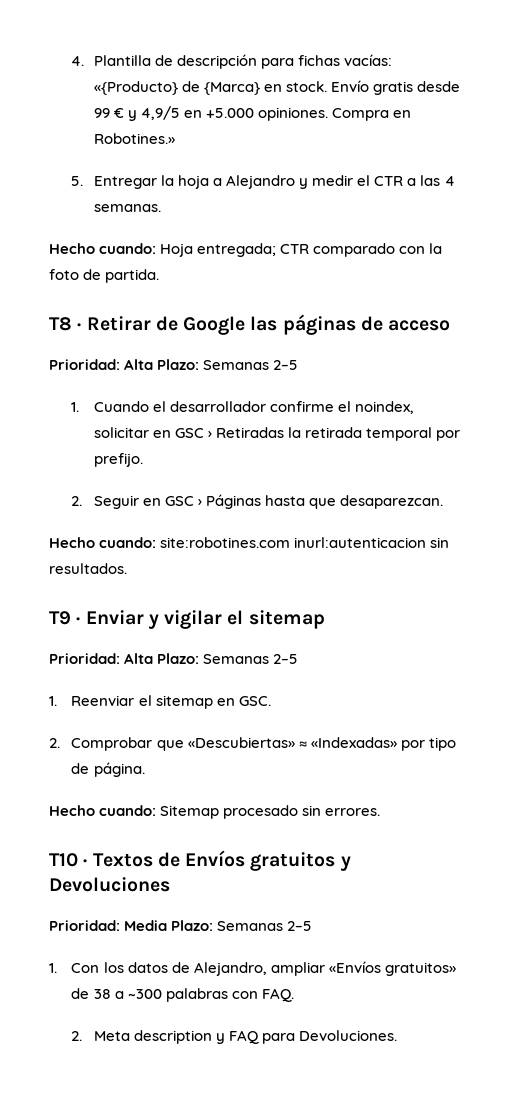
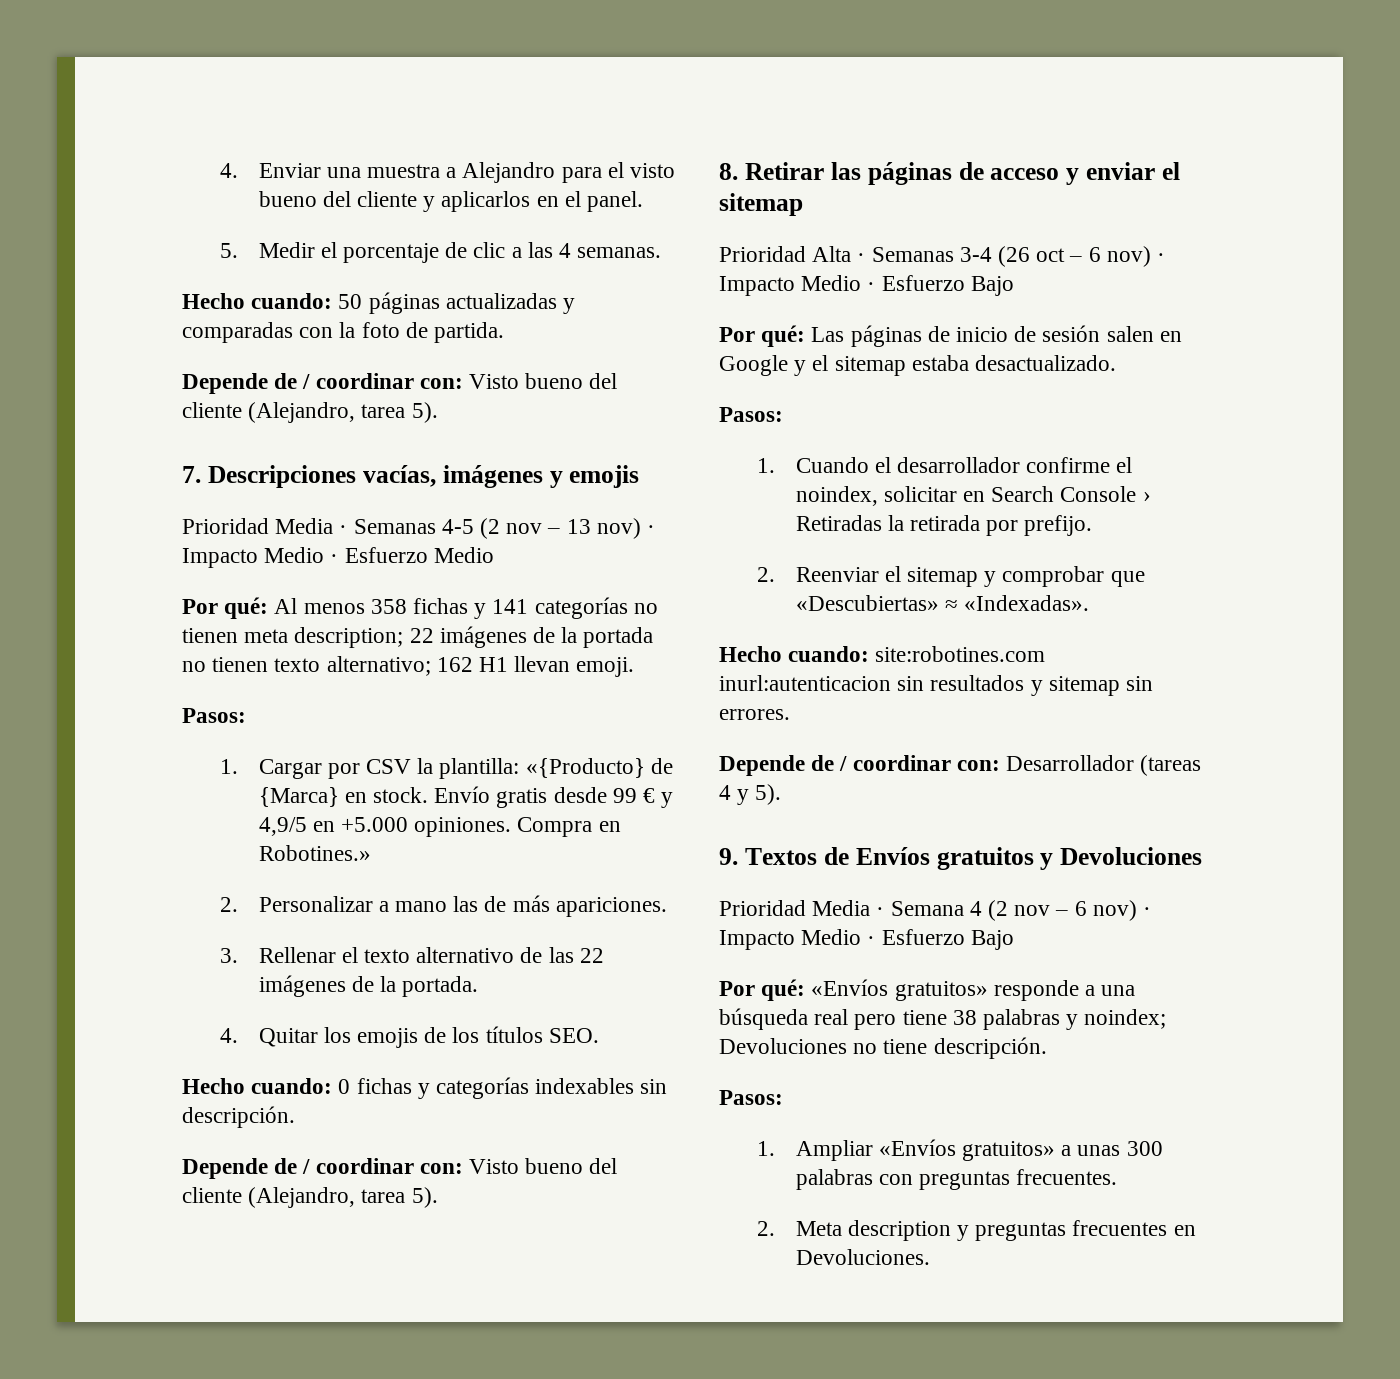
- 4. Plantilla de descripción para fichas vacías: «{Producto} de {Marca} en stock.
+ 4. Enviar una muestra a Alejandro para el visto bueno del cliente y aplicarlos en el panel.
+ 5. Medir el porcentaje de clic a las 4 semanas.
+ Hecho cuando: 50 páginas actualizadas y comparadas con la foto de partida.
+ Depende de / coordinar con: Visto bueno del cliente (Alejandro, tarea 5).
+ 7. Descripciones vacías, imágenes y emojis
+ Prioridad Media · Semanas 4-5 (2 nov – 13 nov) · Impacto Medio · Esfuerzo Medio
+ Por qué: Al menos 358 fichas y 141 categorías no tienen meta description; 22 imágenes de la portada no tienen texto alternativo; 162 H1 llevan emoji.
+ Pasos:
+ 1. Cargar por CSV la plantilla: «{Producto} de {Marca} en stock.
- 5. Entregar la hoja a Alejandro y medir el CTR a las 4 semanas.
- Hecho cuando: Hoja entregada; CTR comparado con la foto de partida.
- T8 · Retirar de Google las páginas de acceso
- Prioridad: Alta Plazo: Semanas 2–5
+ 2. Personalizar a mano las de más apariciones.
+ 3. Rellenar el texto alternativo de las 22 imágenes de la portada.
+ 4. Quitar los emojis de los títulos SEO.
+ Hecho cuando: 0 fichas y categorías indexables sin descripción.
+ Depende de / coordinar con: Visto bueno del cliente (Alejandro, tarea 5).
+ 8. Retirar las páginas de acceso y enviar el sitemap
+ Prioridad Alta · Semanas 3-4 (26 oct – 6 nov) · Impacto Medio · Esfuerzo Bajo
+ Por qué: Las páginas de inicio de sesión salen en Google y el sitemap estaba desactualizado.
+ Pasos:
- 1. Cuando el desarrollador confirme el noindex, solicitar en GSC › Retiradas la retirada temporal por prefijo.
+ 1. Cuando el desarrollador confirme el noindex, solicitar en Search Console › Retiradas la retirada por prefijo.
- 2. Seguir en GSC › Páginas hasta que desaparezcan.
+ 2. Reenviar el sitemap y comprobar que «Descubiertas» ≈ «Indexadas».
- Hecho cuando: site:robotines.com inurl:autenticacion sin resultados.
- T9 · Enviar y vigilar el sitemap
- Prioridad: Alta Plazo: Semanas 2–5
- 1. Reenviar el sitemap en GSC.
- 2. Comprobar que «Descubiertas» ≈ «Indexadas» por tipo de página.
- Hecho cuando: Sitemap procesado sin errores.
- T10 · Textos de Envíos gratuitos y Devoluciones
+ Hecho cuando: site:robotines.com inurl:autenticacion sin resultados y sitemap sin errores.
+ Depende de / coordinar con: Desarrollador (tareas 4 y 5).
+ 9. Textos de Envíos gratuitos y Devoluciones
- Prioridad: Media Plazo: Semanas 2–5
- 1. Con los datos de Alejandro, ampliar «Envíos gratuitos» de 38 a ~300 palabras con FAQ.
+ Prioridad Media · Semana 4 (2 nov – 6 nov) · Impacto Medio · Esfuerzo Bajo
+ Por qué: «Envíos gratuitos» responde a una búsqueda real pero tiene 38 palabras y noindex; Devoluciones no tiene descripción.
+ Pasos:
+ 1. Ampliar «Envíos gratuitos» a unas 300 palabras con preguntas frecuentes.
- 2. Meta description y FAQ para Devoluciones.
+ 2. Meta description y preguntas frecuentes en Devoluciones.

